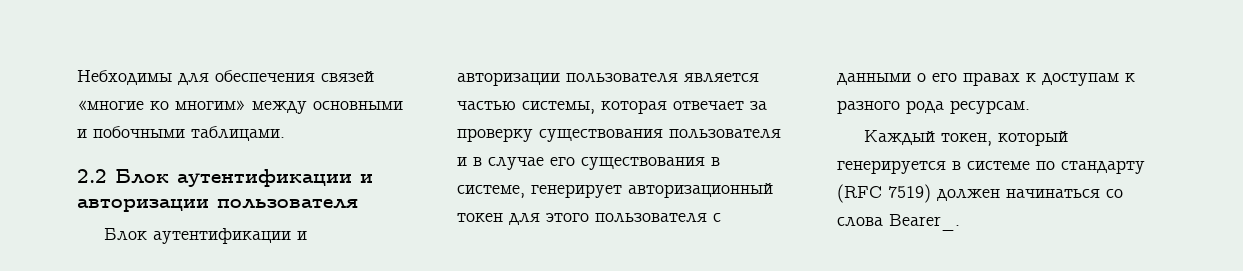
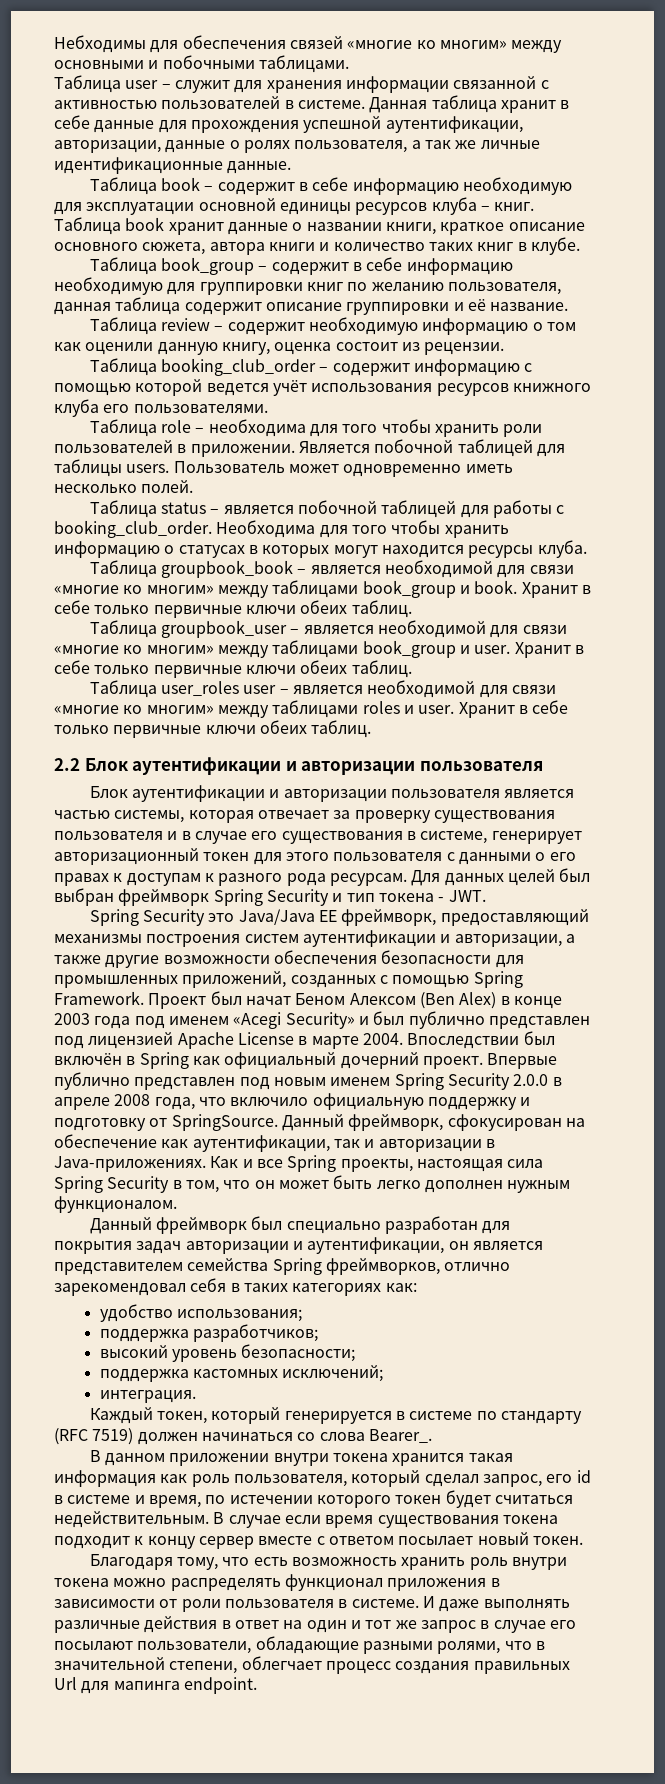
+ Таблица user – служит для хранения информации связанной с активностью пользователей в системе. Данная таблица хранит в себе данные для прохождения успешной аутентификации, авторизации, данные о ролях пользователя, а так же личные идентификационные данные.
+ Таблица book – содержит в себе информацию необходимую для эксплуатации основной единицы ресурсов клуба – книг. Таблица book хранит данные о названии книги, краткое описание основного сюжета, автора книги и количество таких книг в клубе.
+ Таблица book_group – содержит в себе информацию необходимую для группировки книг по желанию пользователя, данная таблица содержит описание группировки и её название.
+ Таблица review – содержит необходимую информацию о том как оценили данную книгу, оценка состоит из рецензии.
+ Таблица booking_club_order – содержит информацию с помощью которой ведется учёт использования ресурсов книжного клуба его пользователями.
+ Таблица role – необходима для того чтобы хранить роли пользователей в приложении. Является побочной таблицей для таблицы users. Пользователь может одновременно иметь несколько полей.
+ Таблица status – является побочной таблицей для работы с booking_club_order. Необходима для того чтобы хранить информацию о статусах в которых могут находится ресурсы клуба.
+ Таблица groupbook_book – является необходимой для связи «многие ко многим» между таблицами book_group и book. Хранит в себе только первичные ключи обеих таблиц.
+ Таблица groupbook_user – является необходимой для связи «многие ко многим» между таблицами book_group и user. Хранит в себе только первичные ключи обеих таблиц.
+ Таблица user_roles user – является необходимой для связи «многие ко многим» между таблицами roles и user. Хранит в себе только первичные ключи обеих таблиц.
+ Для данных целей был выбран фреймворк Spring Security и тип токена - JWT.
+ Spring Security это Java/Java EE фреймворк, предоставляющий механизмы построения систем аутентификации и авторизации, а также другие возможности обеспечения безопасности для промышленных приложений, созданных с помощью Spring Framework. Проект был начат Беном Алексом (Ben Alex) в конце 2003 года под именем «Acegi Security» и был публично представлен под лицензией Apache License в марте 2004. Впоследствии был включён в Spring как официальный дочерний проект. Впервые публично представлен под новым именем Spring Security 2.0.0 в апреле 2008 года, что включило официальную поддержку и подготовку от SpringSource. Данный фреймворк, сфокусирован на обеспечение как аутентификации, так и авторизации в Java-приложениях. Как и все Spring проекты, настоящая сила Spring Security в том, что он может быть легко дополнен нужным функционалом.
+ Данный фреймворк был специально разработан для покрытия задач авторизации и аутентификации, он является представителем семейства Spring фреймворков, отлично зарекомендовал себя в таких категориях как:
+ удобство использования;
+ поддержка разработчиков;
+ высокий уровень безопасности;
+ поддержка кастомных исключений;
+ интеграция.
+ В данном приложении внутри токена хранится такая информация как роль пользователя, который сделал запрос, его id в системе и время, по истечении которого токен будет считаться недействительным. В случае если время существования токена подходит к концу сервер вместе с ответом посылает новый токен.
+ Благодаря тому, что есть возможность хранить роль внутри токена можно распределять функционал приложения в зависимости от роли пользователя в системе. И даже выполнять различные действия в ответ на один и тот же запрос в случае его посылают пользователи, обладающие разными ролями, что в значительной степени, облегчает процесс создания правильных Url для мапинга endpoint.

